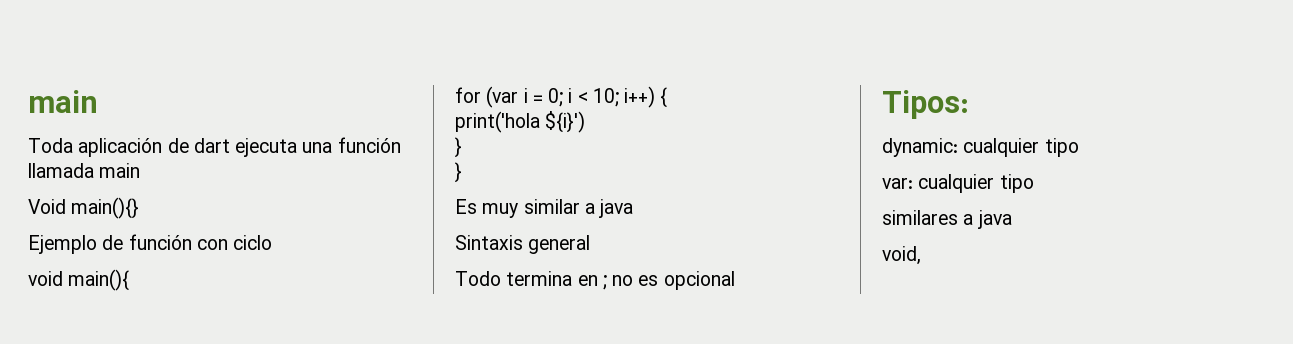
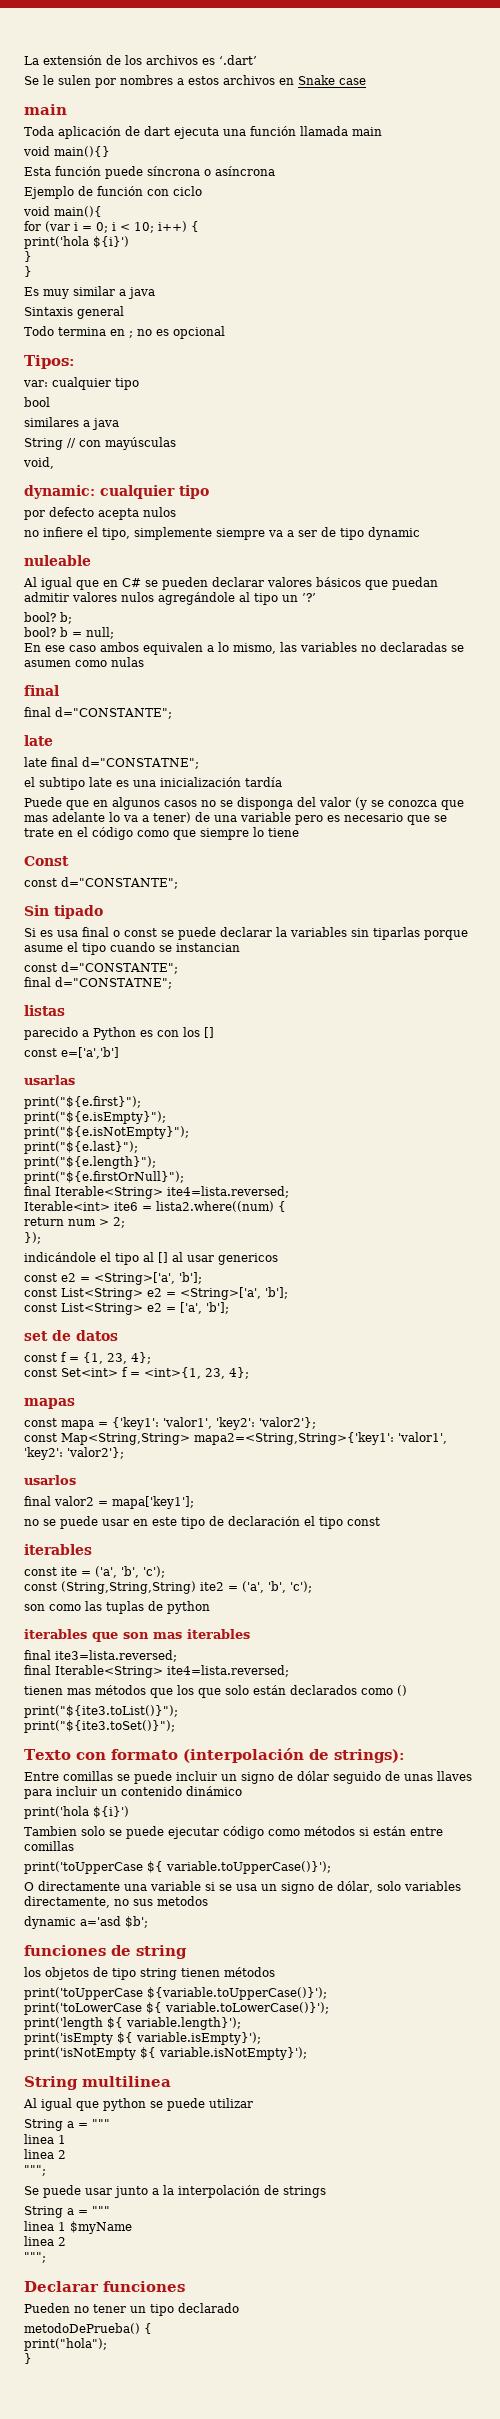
+ La extensión de los archivos es ‘.dart’
+ Se le sulen por nombres a estos archivos en Snake case
- Void main(){}
+ void main(){}
+ Esta función puede síncrona o asíncrona
- dynamic: cualquier tipo
  var: cualquier tipo
+ bool
+ String // con mayúsculas
  void,
+ dynamic: cualquier tipo
+ por defecto acepta nulos
+ no infiere el tipo, simplemente siempre va a ser de tipo dynamic
+ nuleable
+ Al igual que en C# se pueden declarar valores básicos que puedan admitir valores nulos agregándole al tipo un ’?’
+ bool? b;
+ bool? b = null;
+ En ese caso ambos equivalen a lo mismo, las variables no declaradas se asumen como nulas
+ final
+ final d="CONSTANTE";
+ late
+ late final d="CONSTATNE";
+ el subtipo late es una inicialización tardía
+ Puede que en algunos casos no se disponga del valor (y se conozca que mas adelante lo va a tener) de una variable pero es necesario que se trate en el código como que siempre lo tiene
+ Const
+ const d="CONSTANTE";
+ Sin tipado
+ Si es usa final o const se puede declarar la variables sin tiparlas porque asume el tipo cuando se instancian
+ const d="CONSTANTE";
+ final d="CONSTATNE";
+ listas
+ parecido a Python es con los []
+ const e=['a','b']
+ usarlas
+ print("${e.first}");
+ print("${e.isEmpty}");
+ print("${e.isNotEmpty}");
+ print("${e.last}");
+ print("${e.length}");
+ print("${e.firstOrNull}");
+ final Iterable<String> ite4=lista.reversed;
+ Iterable<int> ite6 = lista2.where((num) {
+ return num > 2;
+ });
+ indicándole el tipo al [] al usar genericos
+ const e2 = <String>['a', 'b'];
+ const List<String> e2 = <String>['a', 'b'];
+ const List<String> e2 = ['a', 'b'];
+ set de datos
+ const f = {1, 23, 4};
+ const Set<int> f = <int>{1, 23, 4};
+ mapas
+ const mapa = {'key1': 'valor1', 'key2': 'valor2'};
+ const Map<String,String> mapa2=<String,String>{'key1': 'valor1', 'key2': 'valor2'};
+ usarlos
+ final valor2 = mapa['key1'];
+ no se puede usar en este tipo de declaración el tipo const
+ iterables
+ const ite = ('a', 'b', 'c');
+ const (String,String,String) ite2 = ('a', 'b', 'c');
+ son como las tuplas de python
+ iterables que son mas iterables
+ final ite3=lista.reversed;
+ final Iterable<String> ite4=lista.reversed;
+ tienen mas métodos que los que solo están declarados como ()
+ print("${ite3.toList()}");
+ print("${ite3.toSet()}");
+ Texto con formato (interpolación de strings):
+ Entre comillas se puede incluir un signo de dólar seguido de unas llaves para incluir un contenido dinámico
+ print('hola ${i}')
+ Tambien solo se puede ejecutar código como métodos si están entre comillas
+ print('toUpperCase ${ variable.toUpperCase()}');
+ O directamente una variable si se usa un signo de dólar, solo variables directamente, no sus metodos
+ dynamic a='asd $b';
+ funciones de string
+ los objetos de tipo string tienen métodos
+ print('toUpperCase ${variable.toUpperCase()}');
+ print('toLowerCase ${ variable.toLowerCase()}');
+ print('length ${ variable.length}');
+ print('isEmpty ${ variable.isEmpty}');
+ print('isNotEmpty ${ variable.isNotEmpty}');
+ String multilinea
+ Al igual que python se puede utilizar
+ String a = """
+ linea 1
+ linea 2
+ """;
+ Se puede usar junto a la interpolación de strings
+ String a = """
+ linea 1 $myName
+ linea 2
+ """;
+ Declarar funciones
+ Pueden no tener un tipo declarado
+ metodoDePrueba() {
+ print("hola");
+ }

